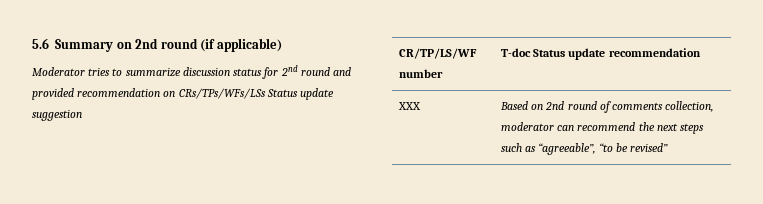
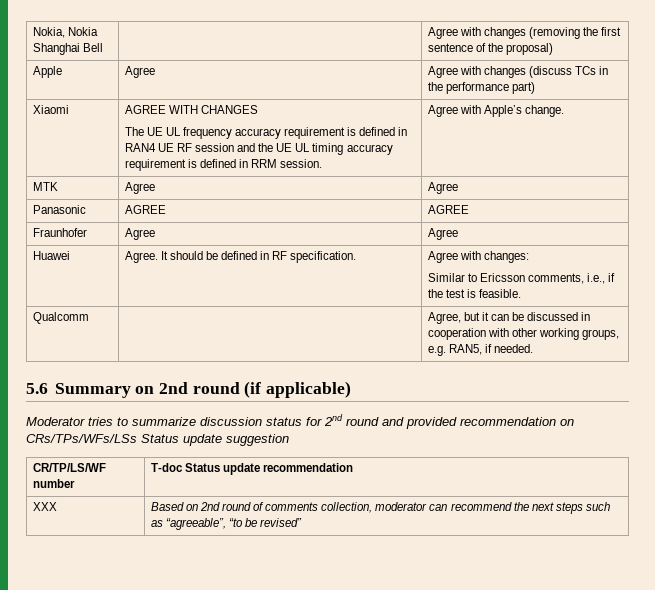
+ Nokia, Nokia Shanghai Bell | | Agree with changes (removing the first sentence of the proposal)
+ Apple | Agree | Agree with changes (discuss TCs in the performance part)
+ Xiaomi | AGREE WITH CHANGES
+ The UE UL frequency accuracy requirement is defined in RAN4 UE RF session and the UE UL timing accuracy requirement is defined in RRM session. | Agree with Apple’s change.
+ MTK | Agree | Agree
+ Panasonic | AGREE | AGREE
+ Fraunhofer | Agree | Agree
+ Huawei | Agree. It should be defined in RF specification. | Agree with changes:
+ Similar to Ericsson comments, i.e., if the test is feasible.
+ Qualcomm | | Agree, but it can be discussed in cooperation with other working groups, e.g. RAN5, if needed.

